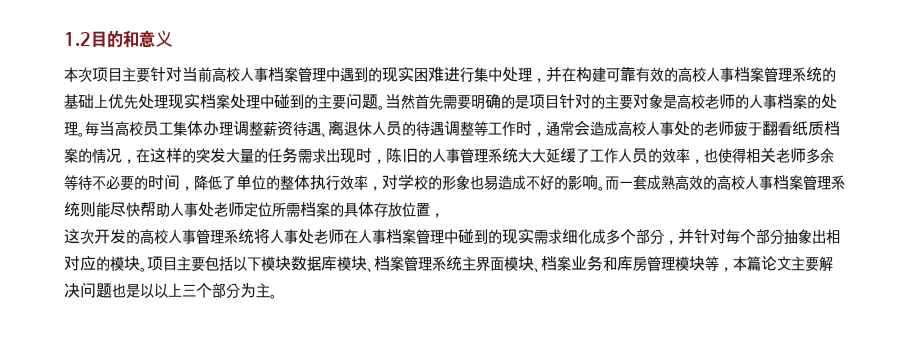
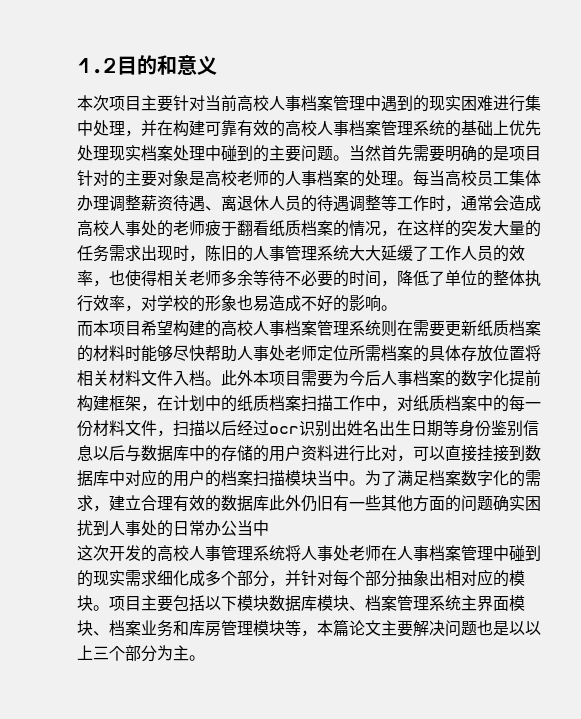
- 每当高校员工集体办理调整薪资待遇、离退休人员的待遇调整等工作时，通常会造成高校人事处的老师疲于翻看纸质档案的情况，在这样的突发大量的任务需求出现时，陈旧的人事管理系统大大延缓了工作人员的效率，也使得相关老师多余等待不必要的时间，降低了单位的整体执行效率，对学校的形象也易造成不好的影响。而一套成熟高效的高校人事档案管理系统则能尽快帮助人事处老师定位所需档案的具体存放位置，
+ 每当高校员工集体办理调整薪资待遇、离退休人员的待遇调整等工作时，通常会造成高校人事处的老师疲于翻看纸质档案的情况，在这样的突发大量的任务需求出现时，陈旧的人事管理系统大大延缓了工作人员的效率，也使得相关老师多余等待不必要的时间，降低了单位的整体执行效率，对学校的形象也易造成不好的影响。
+ 而本项目希望构建的高校人事档案管理系统则在需要更新纸质档案的材料时能够尽快帮助人事处老师定位所需档案的具体存放位置将相关材料文件入档。此外本项目需要为今后人事档案的数字化提前构建框架，在计划中的纸质档案扫描工作中，对纸质档案中的每一份材料文件，扫描以后经过ocr识别出姓名出生日期等身份鉴别信息以后与数据库中的存储的用户资料进行比对，可以直接挂接到数据库中对应的用户的档案扫描模块当中。为了满足档案数字化的需求，建立合理有效的数据库此外仍旧有一些其他方面的问题确实困扰到人事处的日常办公当中

